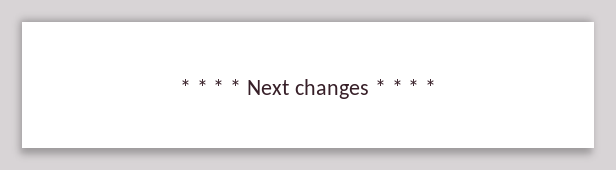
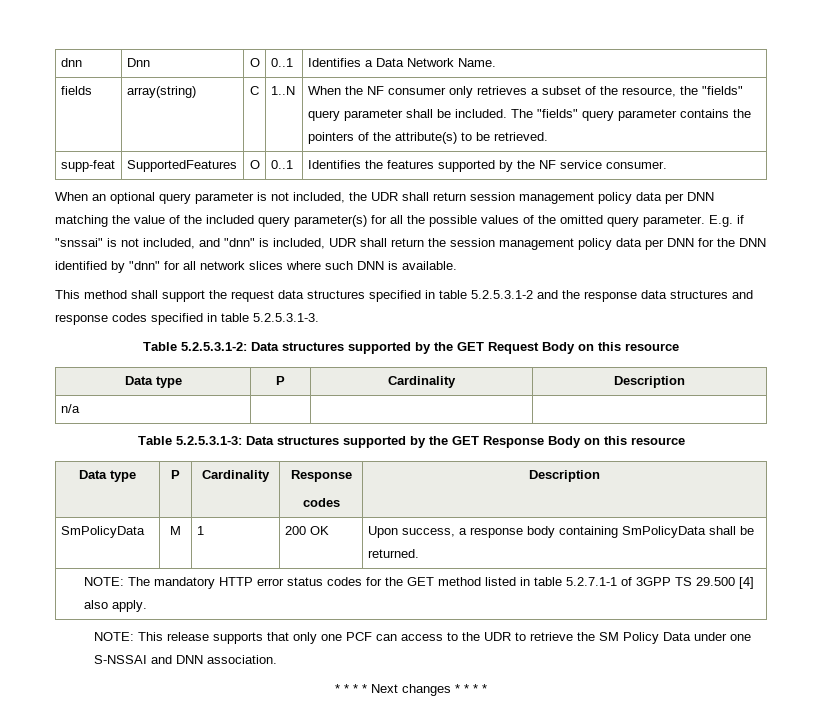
+ dnn | Dnn | O | 0..1 | Identifies a Data Network Name.
+ fields | array(string) | C | 1..N | When the NF consumer only retrieves a subset of the resource, the "fields" query parameter shall be included. The "fields" query parameter contains the pointers of the attribute(s) to be retrieved.
+ supp-feat | SupportedFeatures | O | 0..1 | Identifies the features supported by the NF service consumer.
+ When an optional query parameter is not included, the UDR shall return session management policy data per DNN matching the value of the included query parameter(s) for all the possible values of the omitted query parameter. E.g. if "snssai" is not included, and "dnn" is included, UDR shall return the session management policy data per DNN for the DNN identified by "dnn" for all network slices where such DNN is available.
+ This method shall support the request data structures specified in table 5.2.5.3.1-2 and the response data structures and response codes specified in table 5.2.5.3.1-3.
+ Table 5.2.5.3.1-2: Data structures supported by the GET Request Body on this resource
+ Data type | P | Cardinality | Description
+ n/a | | |
+ Table 5.2.5.3.1-3: Data structures supported by the GET Response Body on this resource
+ Data type | P | Cardinality | Response
+ codes | Description
+ SmPolicyData | M | 1 | 200 OK | Upon success, a response body containing SmPolicyData shall be returned.
+ NOTE: The mandatory HTTP error status codes for the GET method listed in table 5.2.7.1-1 of 3GPP TS 29.500 [4] also apply.
+ NOTE: This release supports that only one PCF can access to the UDR to retrieve the SM Policy Data under one S-NSSAI and DNN association.

